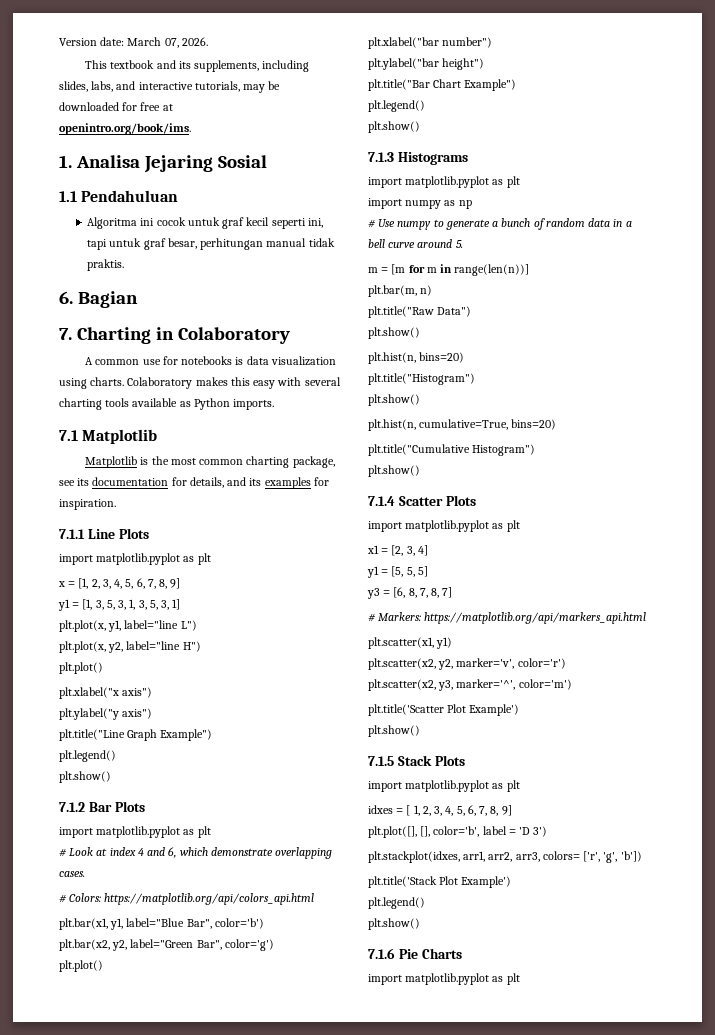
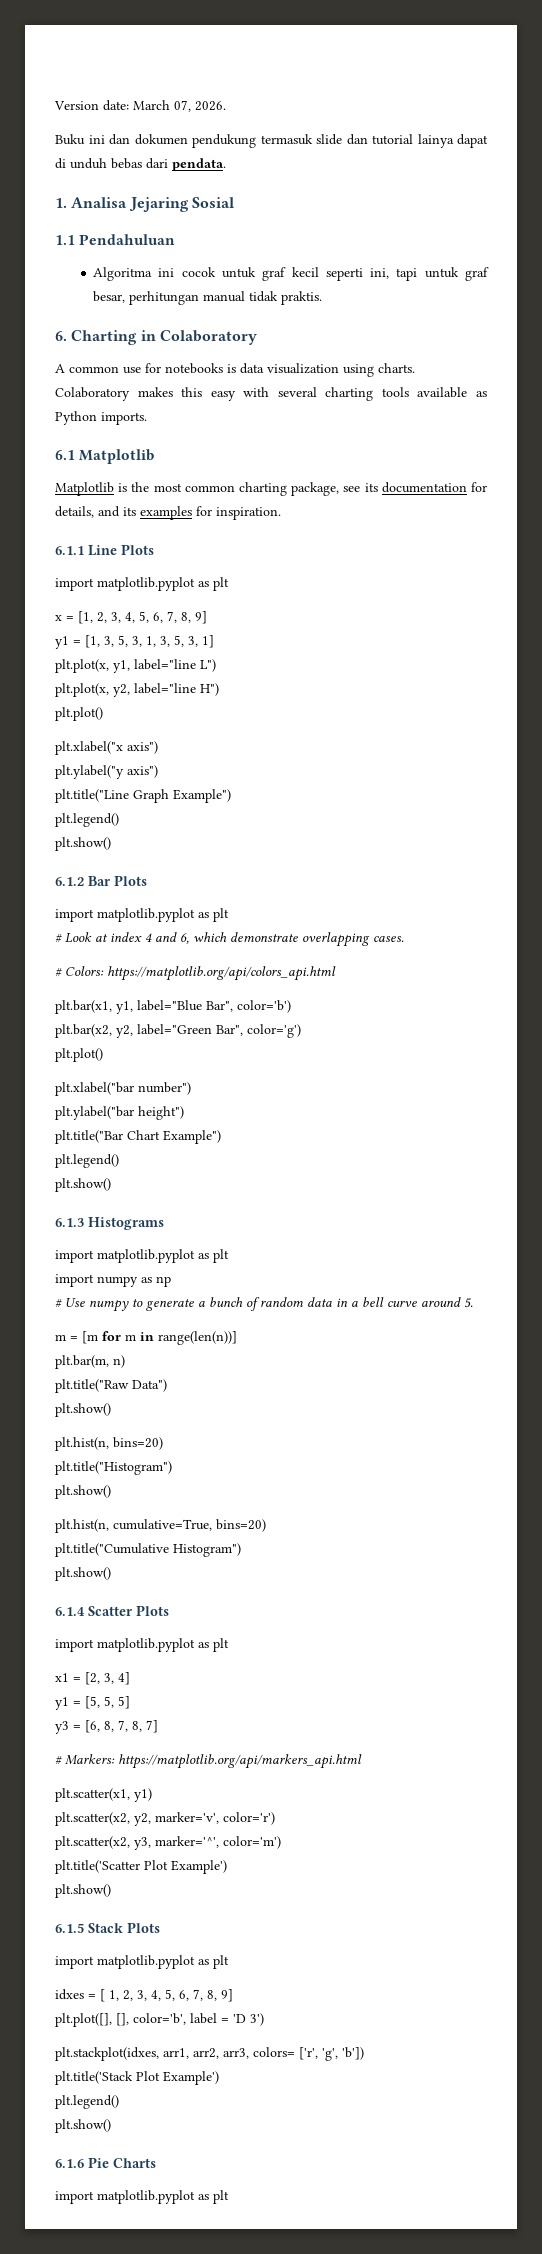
- This textbook and its supplements, including slides, labs, and interactive tutorials, may be downloaded for free at
- openintro.org/book/ims.
+ Buku ini dan dokumen pendukung termasuk slide dan tutorial lainya dapat di unduh bebas dari pendata.
- 6. Bagian
- 7. Charting in Colaboratory
+ 6. Charting in Colaboratory
- 7.1 Matplotlib
+ 6.1 Matplotlib
- 7.1.1 Line Plots
+ 6.1.1 Line Plots
- 7.1.2 Bar Plots
+ 6.1.2 Bar Plots
- 7.1.3 Histograms
+ 6.1.3 Histograms
- 7.1.4 Scatter Plots
+ 6.1.4 Scatter Plots
- 7.1.5 Stack Plots
+ 6.1.5 Stack Plots
- 7.1.6 Pie Charts
+ 6.1.6 Pie Charts

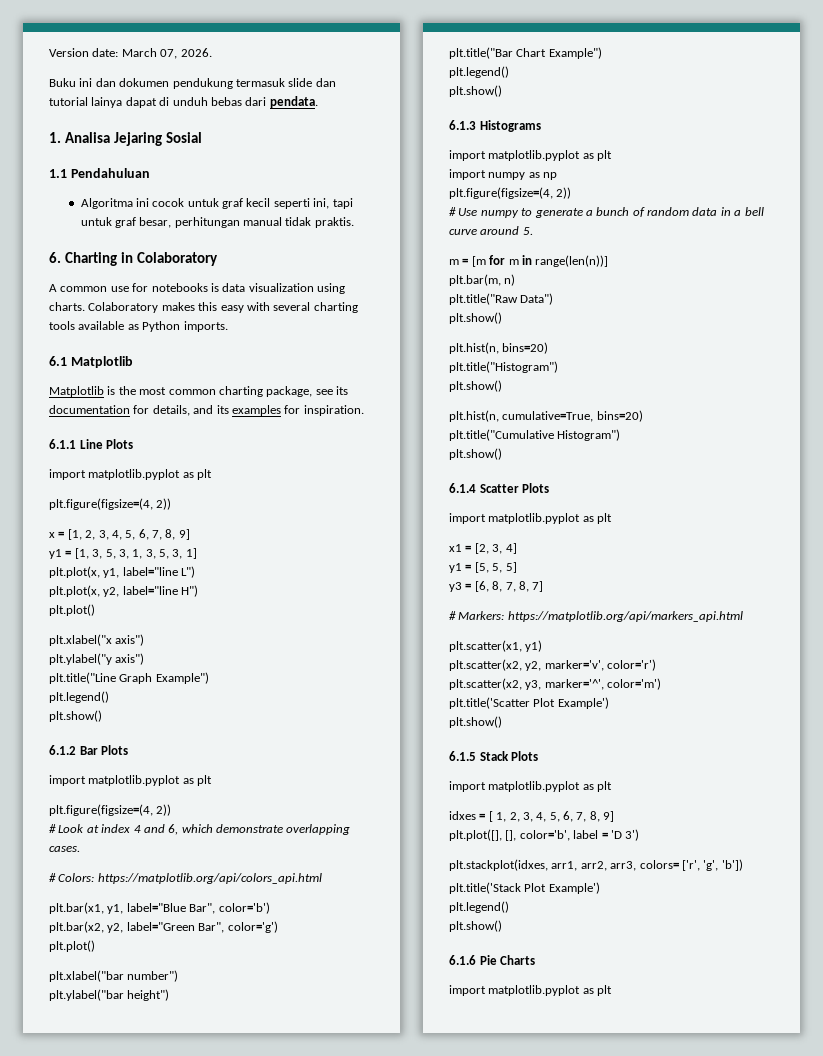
  6.1.1 Line Plots
  import matplotlib.pyplot as plt
+ plt.figure(figsize=(4, 2))
  6.1.2 Bar Plots
  import matplotlib.pyplot as plt
+ plt.figure(figsize=(4, 2))
  import numpy as np
+ plt.figure(figsize=(4, 2))

